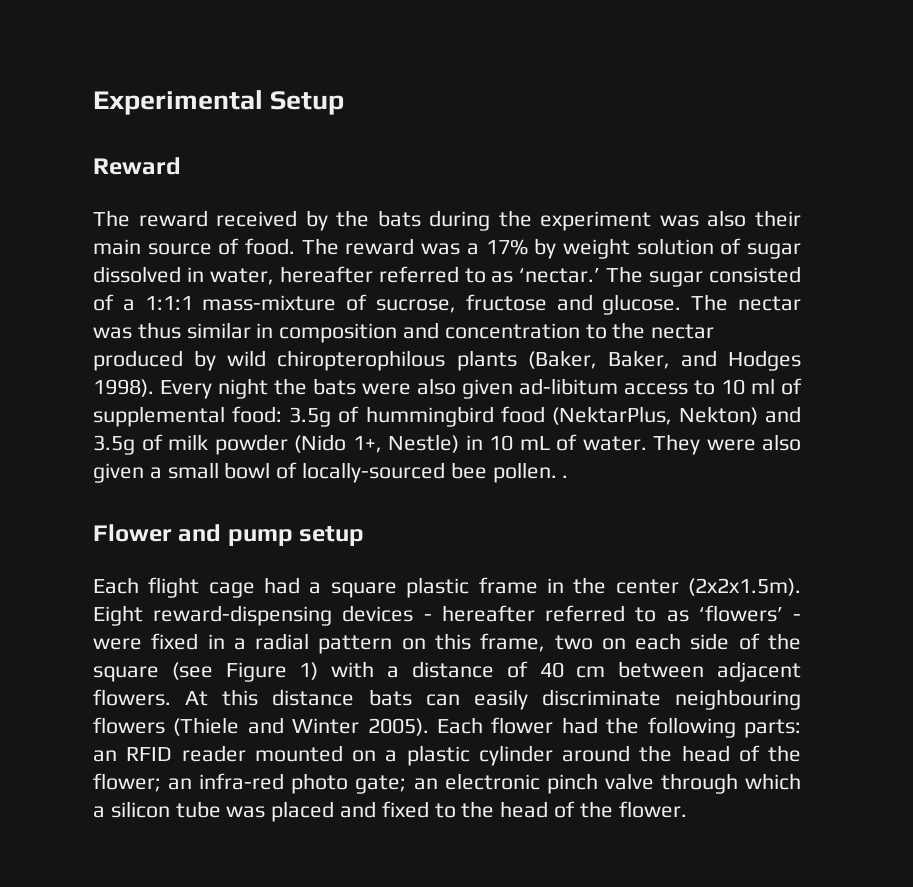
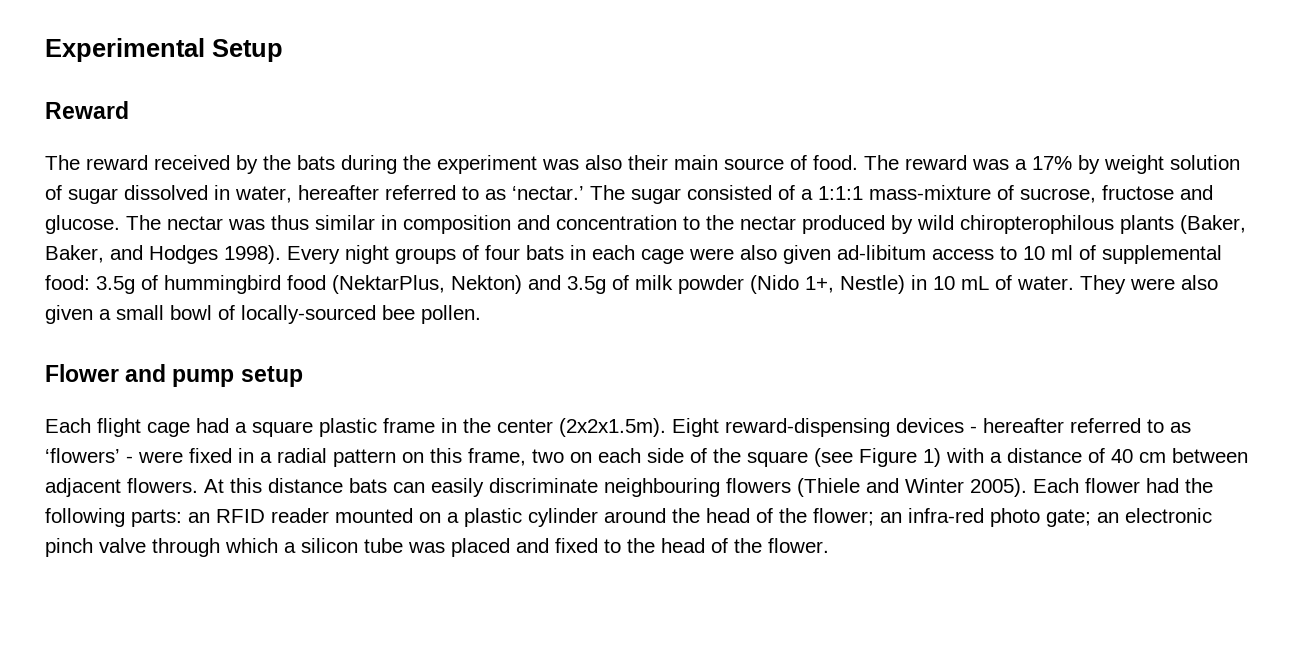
- Every night the bats were also given ad-libitum access to 10 ml of supplemental food: 3.5g of hummingbird food (NektarPlus, Nekton) and 3.5g of milk powder (Nido 1+, Nestle) in 10 mL of water.
+ Every night groups of four bats in each cage were also given ad-libitum access to 10 ml of supplemental food: 3.5g of hummingbird food (NektarPlus, Nekton) and 3.5g of milk powder (Nido 1+, Nestle) in 10 mL of water.
- They were also given a small bowl of locally-sourced bee pollen. .
+ They were also given a small bowl of locally-sourced bee pollen.

